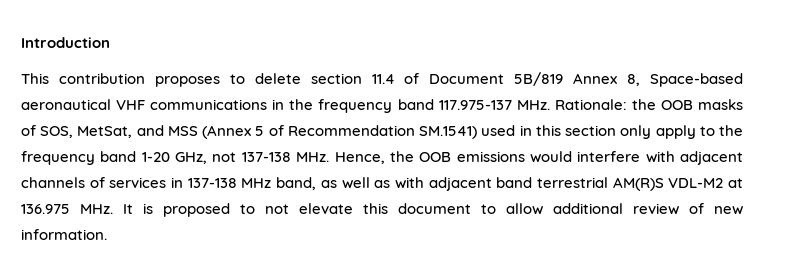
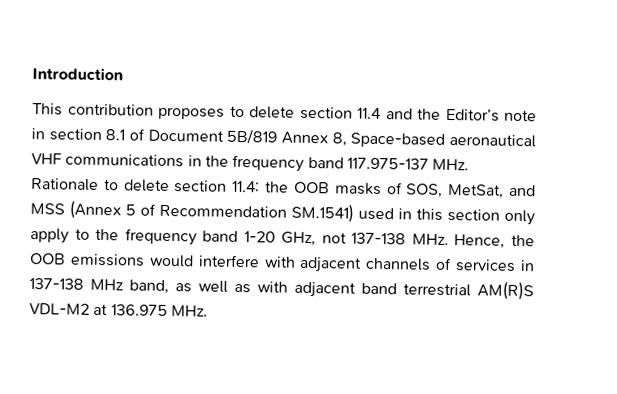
- This contribution proposes to delete section 11.4 of Document 5B/819 Annex 8, Space-based aeronautical VHF communications in the frequency band 117.975-137 MHz. Rationale:
+ This contribution proposes to delete section 11.4 and the Editor’s note in section 8.1 of Document 5B/819 Annex 8, Space-based aeronautical VHF communications in the frequency band 117.975-137 MHz. Rationale to delete section 11.4:
- the OOB masks of SOS, MetSat, and MSS (Annex 5 of Recommendation SM.1541) used in this section only apply to the frequency band 1-20 GHz, not 137-138 MHz. Hence, the OOB emissions would interfere with adjacent channels of services in 137-138 MHz band, as well as with adjacent band terrestrial AM(R)S VDL-M2 at 136.975 MHz. It is proposed to not elevate this document to allow additional review of new information.
+ the OOB masks of SOS, MetSat, and MSS (Annex 5 of Recommendation SM.1541) used in this section only apply to the frequency band 1-20 GHz, not 137-138 MHz. Hence, the OOB emissions would interfere with adjacent channels of services in 137-138 MHz band, as well as with adjacent band terrestrial AM(R)S VDL-M2 at 136.975 MHz.

